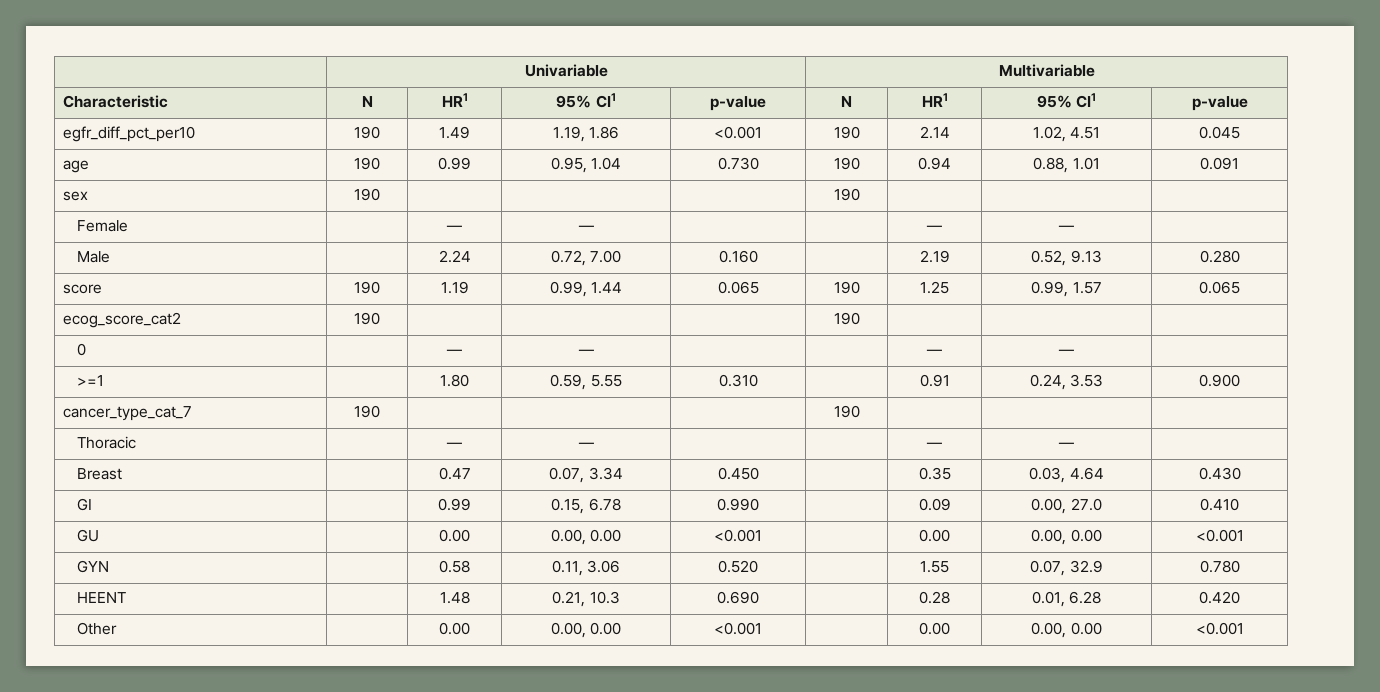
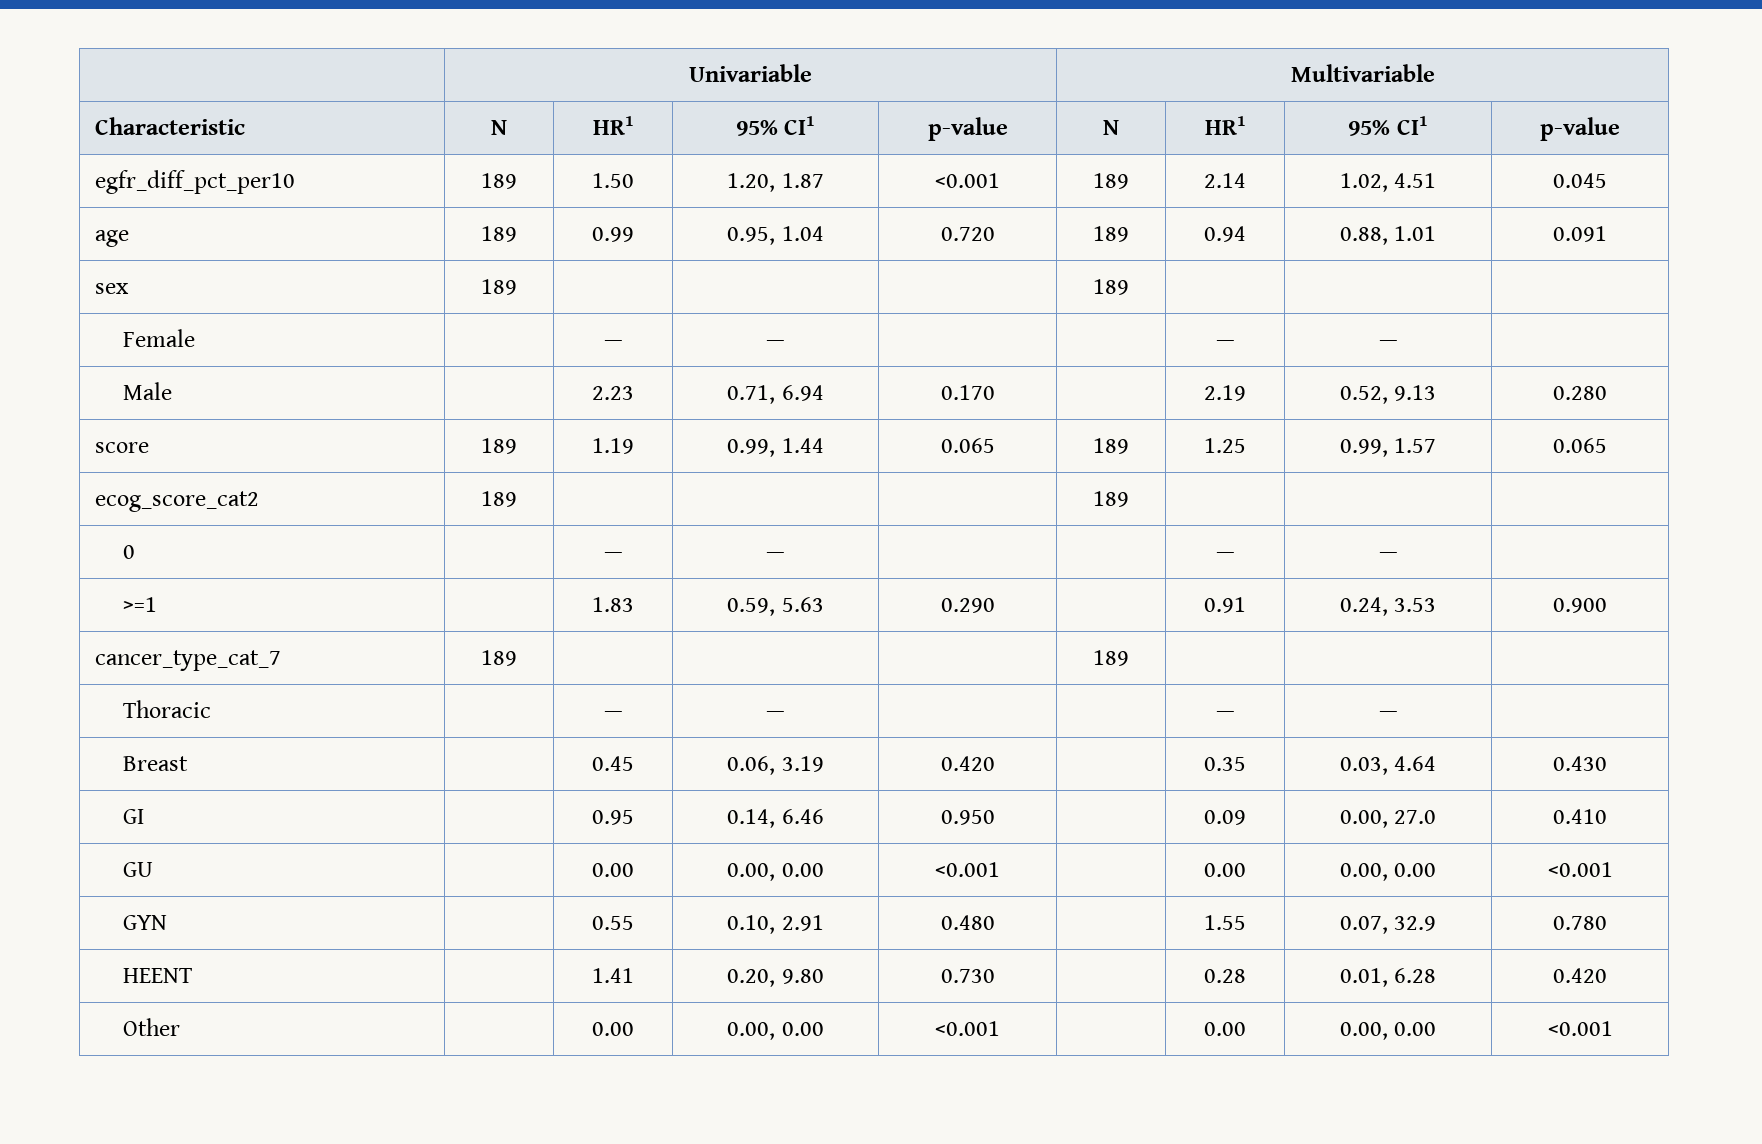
- egfr_diff_pct_per10 | 190 | 1.49 | 1.19, 1.86 | <0.001 | 190 | 2.14 | 1.02, 4.51 | 0.045
+ egfr_diff_pct_per10 | 189 | 1.50 | 1.20, 1.87 | <0.001 | 189 | 2.14 | 1.02, 4.51 | 0.045
- age | 190 | 0.99 | 0.95, 1.04 | 0.730 | 190 | 0.94 | 0.88, 1.01 | 0.091
+ age | 189 | 0.99 | 0.95, 1.04 | 0.720 | 189 | 0.94 | 0.88, 1.01 | 0.091
- sex | 190 | | | | 190 | | |
+ sex | 189 | | | | 189 | | |
- Male | | 2.24 | 0.72, 7.00 | 0.160 | | 2.19 | 0.52, 9.13 | 0.280
+ Male | | 2.23 | 0.71, 6.94 | 0.170 | | 2.19 | 0.52, 9.13 | 0.280
- score | 190 | 1.19 | 0.99, 1.44 | 0.065 | 190 | 1.25 | 0.99, 1.57 | 0.065
+ score | 189 | 1.19 | 0.99, 1.44 | 0.065 | 189 | 1.25 | 0.99, 1.57 | 0.065
- ecog_score_cat2 | 190 | | | | 190 | | |
+ ecog_score_cat2 | 189 | | | | 189 | | |
- >=1 | | 1.80 | 0.59, 5.55 | 0.310 | | 0.91 | 0.24, 3.53 | 0.900
+ >=1 | | 1.83 | 0.59, 5.63 | 0.290 | | 0.91 | 0.24, 3.53 | 0.900
- cancer_type_cat_7 | 190 | | | | 190 | | |
+ cancer_type_cat_7 | 189 | | | | 189 | | |
- Breast | | 0.47 | 0.07, 3.34 | 0.450 | | 0.35 | 0.03, 4.64 | 0.430
+ Breast | | 0.45 | 0.06, 3.19 | 0.420 | | 0.35 | 0.03, 4.64 | 0.430
- GI | | 0.99 | 0.15, 6.78 | 0.990 | | 0.09 | 0.00, 27.0 | 0.410
+ GI | | 0.95 | 0.14, 6.46 | 0.950 | | 0.09 | 0.00, 27.0 | 0.410
- GYN | | 0.58 | 0.11, 3.06 | 0.520 | | 1.55 | 0.07, 32.9 | 0.780
+ GYN | | 0.55 | 0.10, 2.91 | 0.480 | | 1.55 | 0.07, 32.9 | 0.780
- HEENT | | 1.48 | 0.21, 10.3 | 0.690 | | 0.28 | 0.01, 6.28 | 0.420
+ HEENT | | 1.41 | 0.20, 9.80 | 0.730 | | 0.28 | 0.01, 6.28 | 0.420

